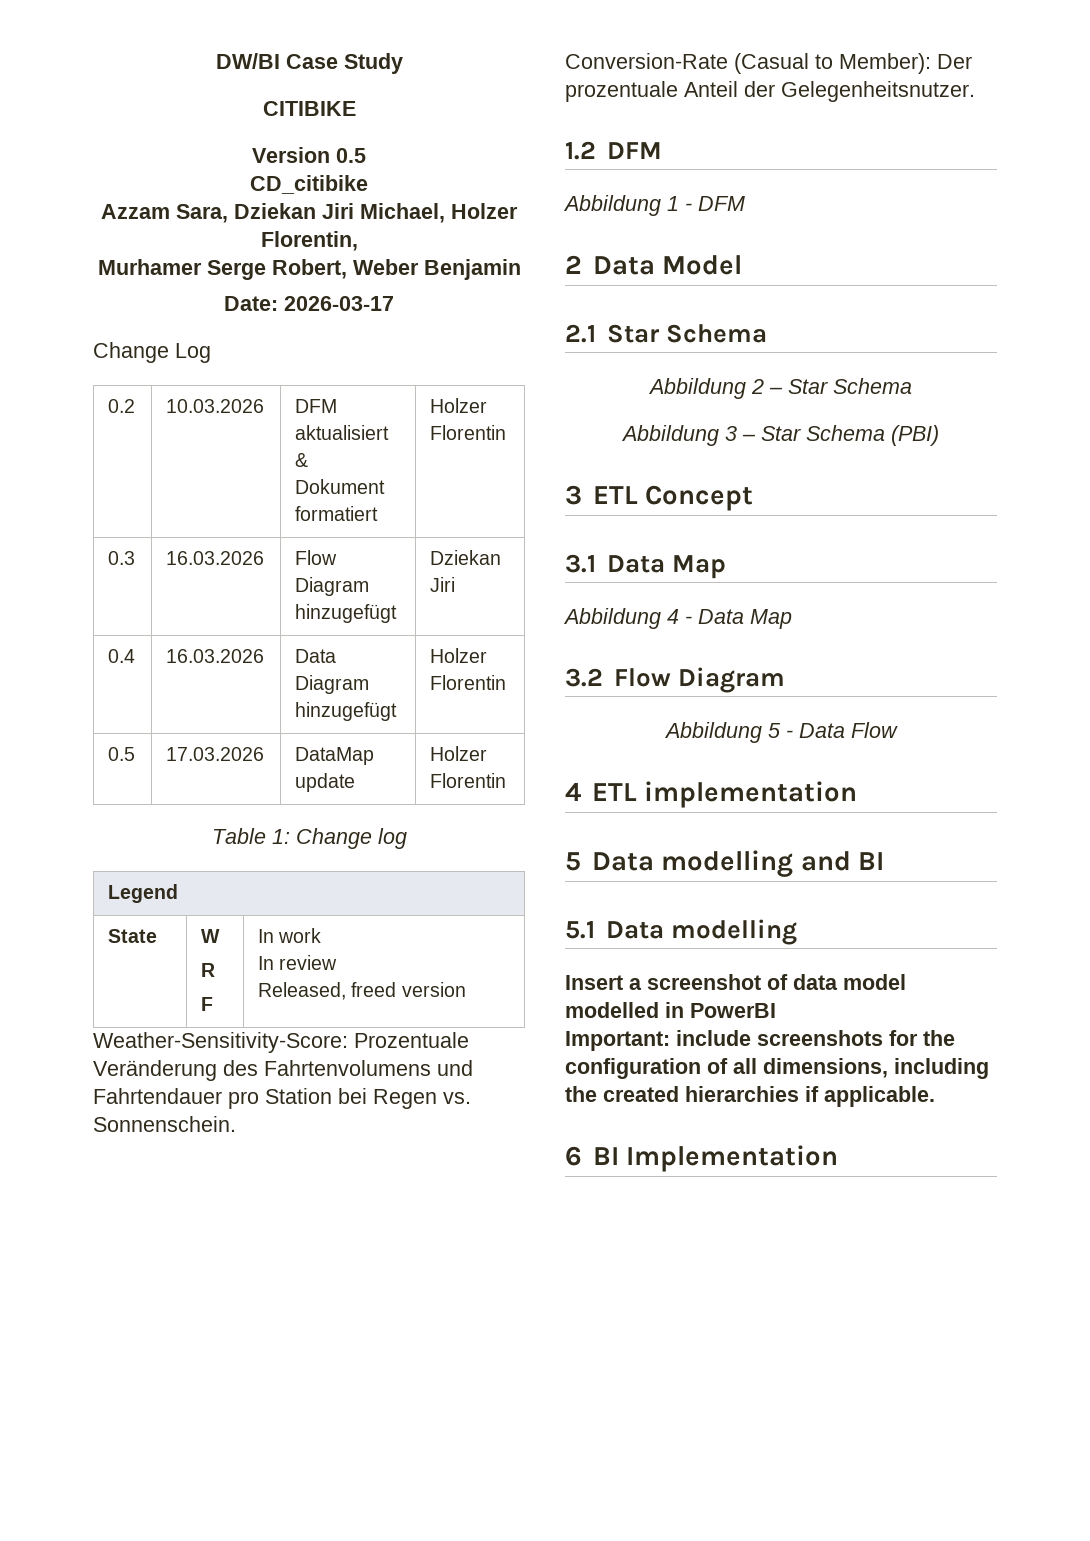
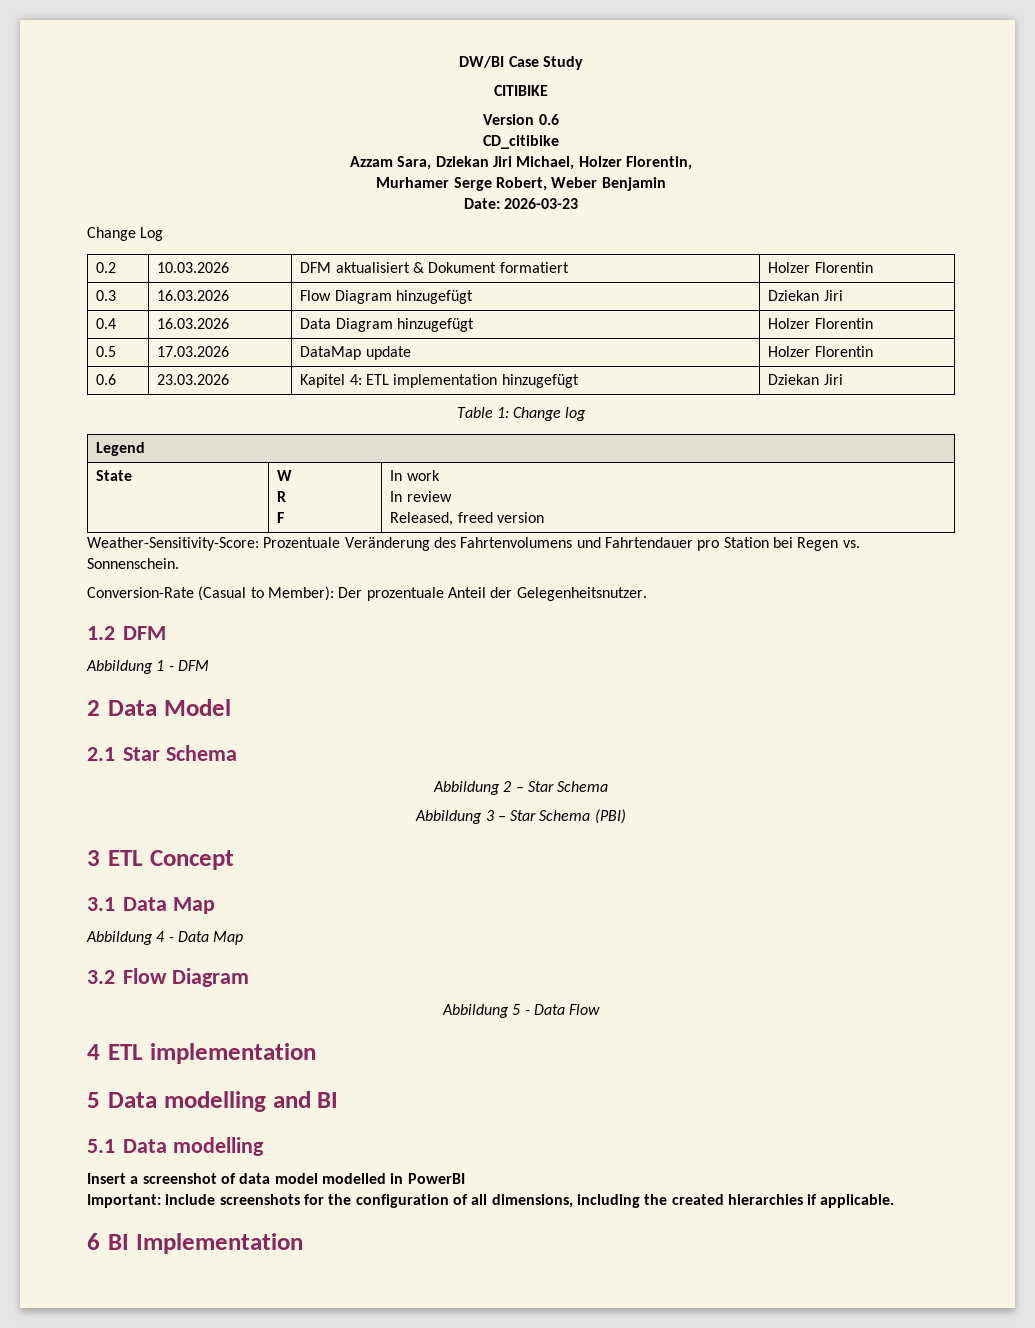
- Version 0.5
+ Version 0.6
- Date: 2026-03-17
+ Date: 2026-03-23
+ 0.6 | 23.03.2026 | Kapitel 4: ETL implementation hinzugefügt | Dziekan Jiri

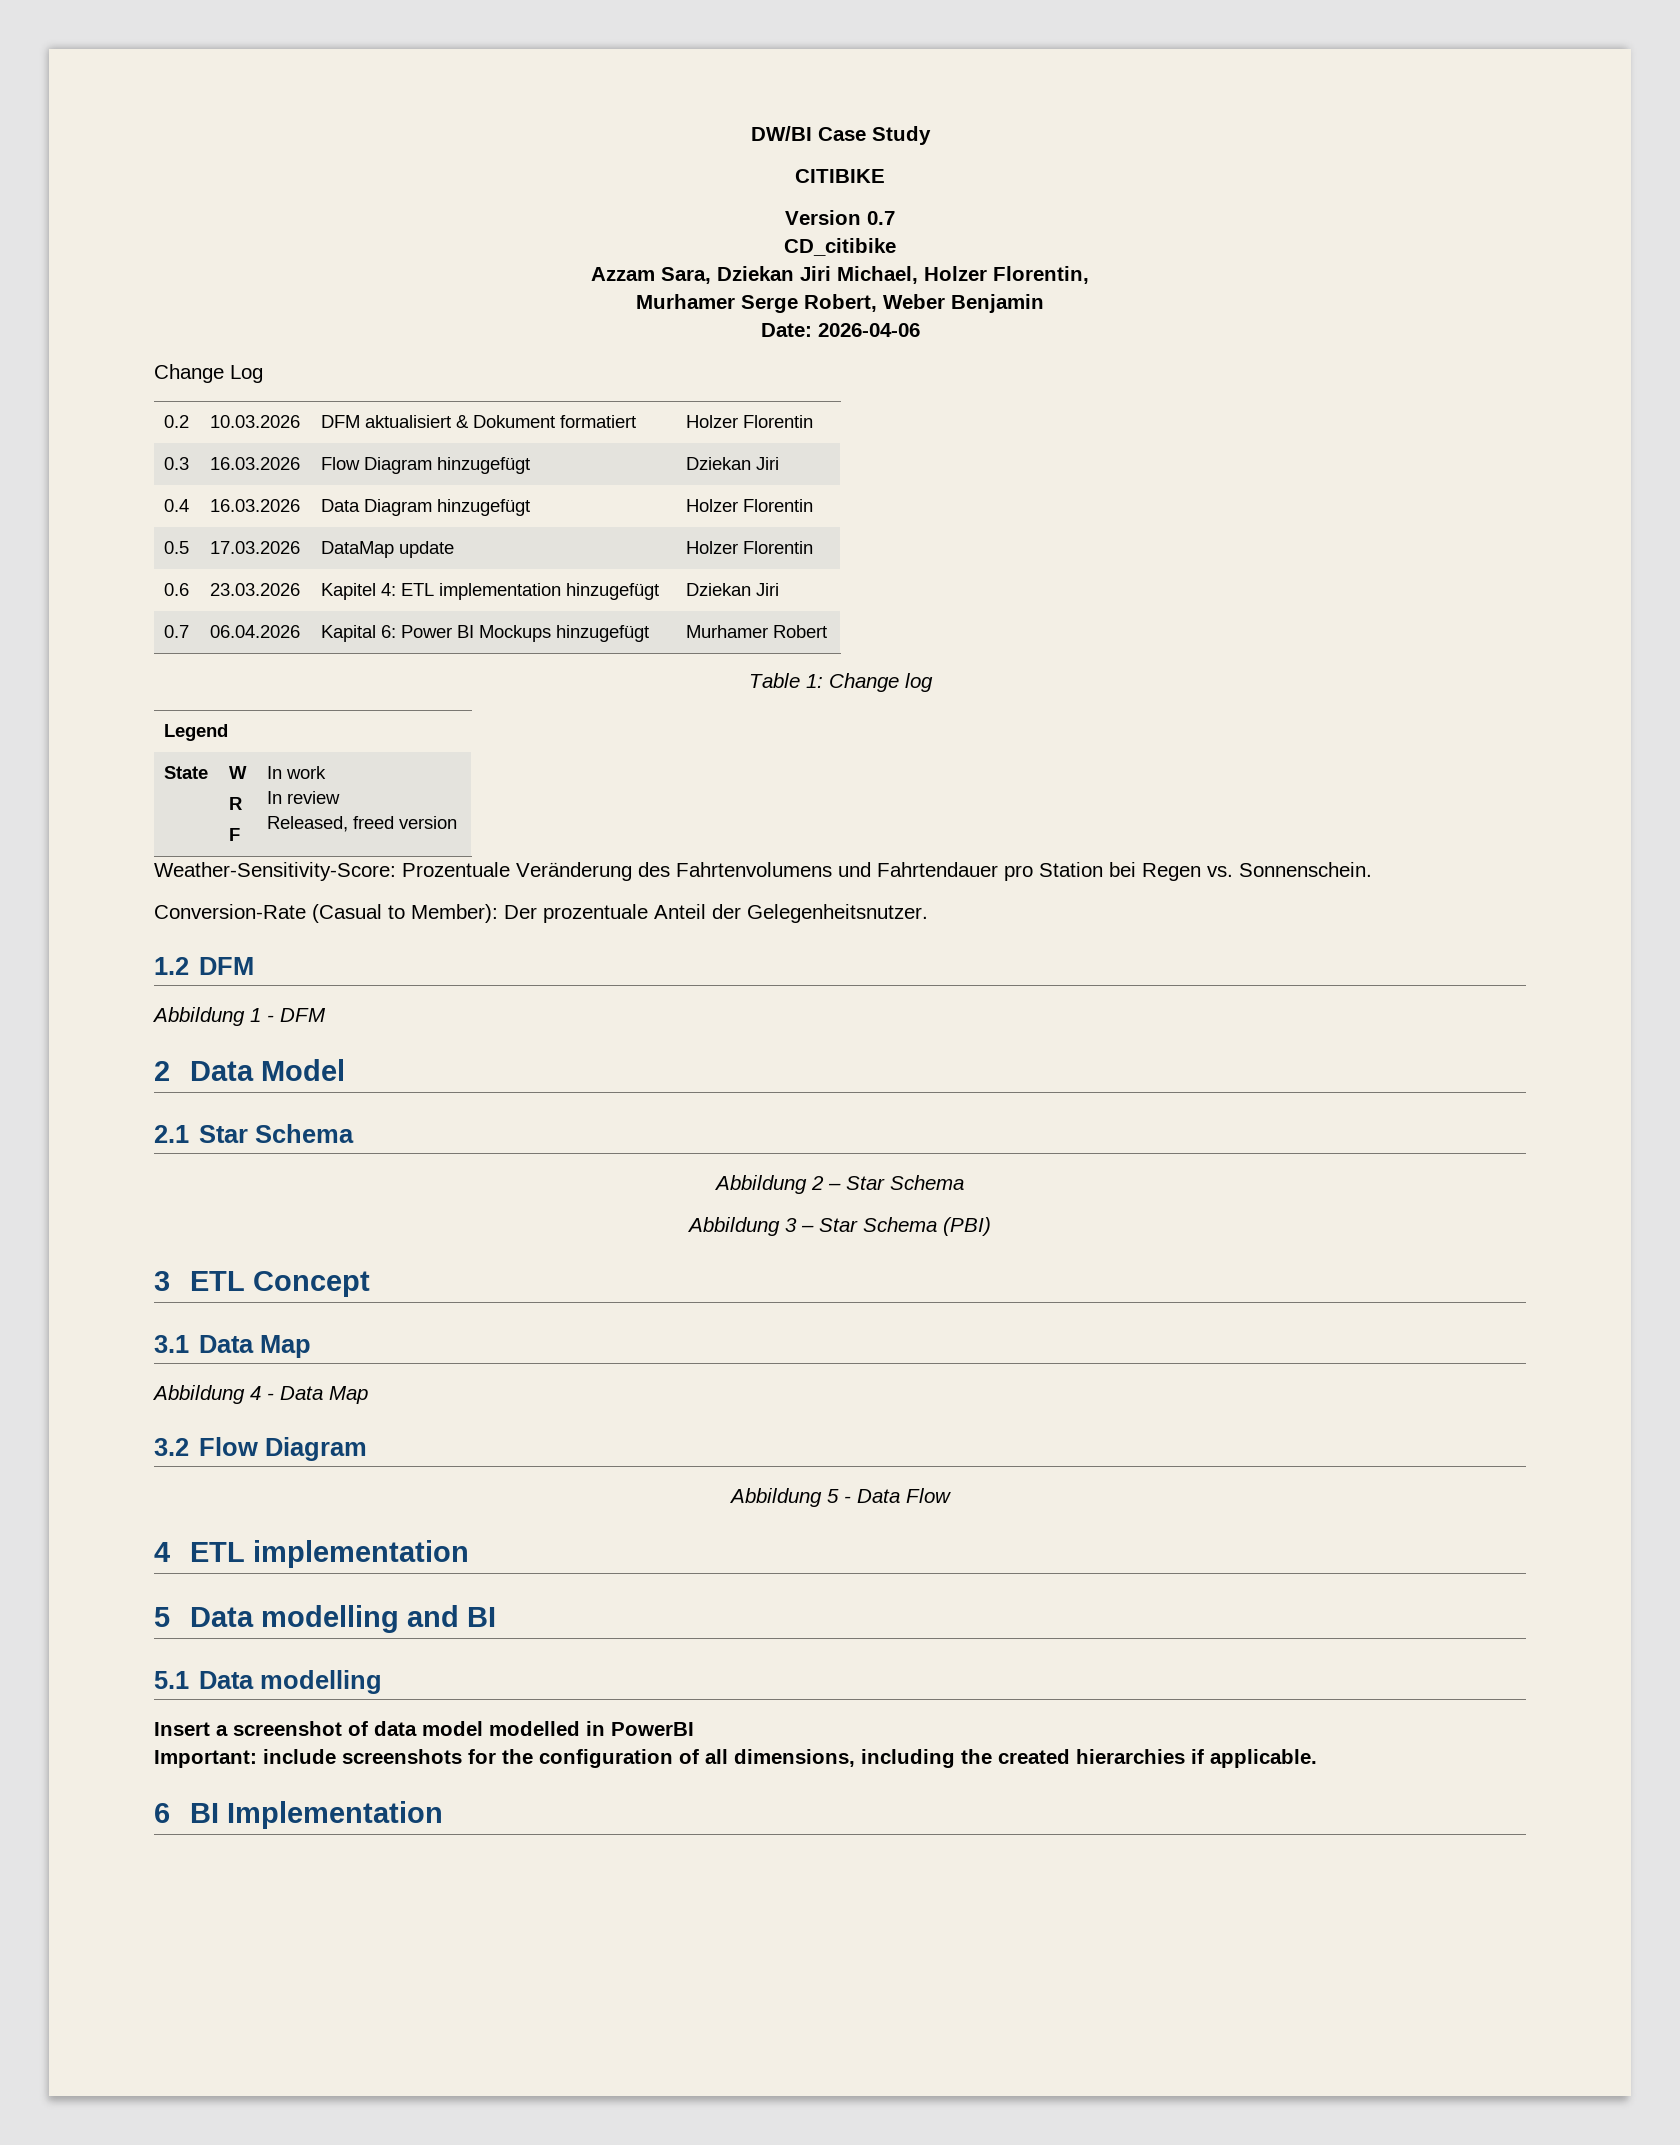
- Version 0.6
+ Version 0.7
- Date: 2026-03-23
+ Date: 2026-04-06
+ 0.7 | 06.04.2026 | Kapital 6: Power BI Mockups hinzugefügt | Murhamer Robert

